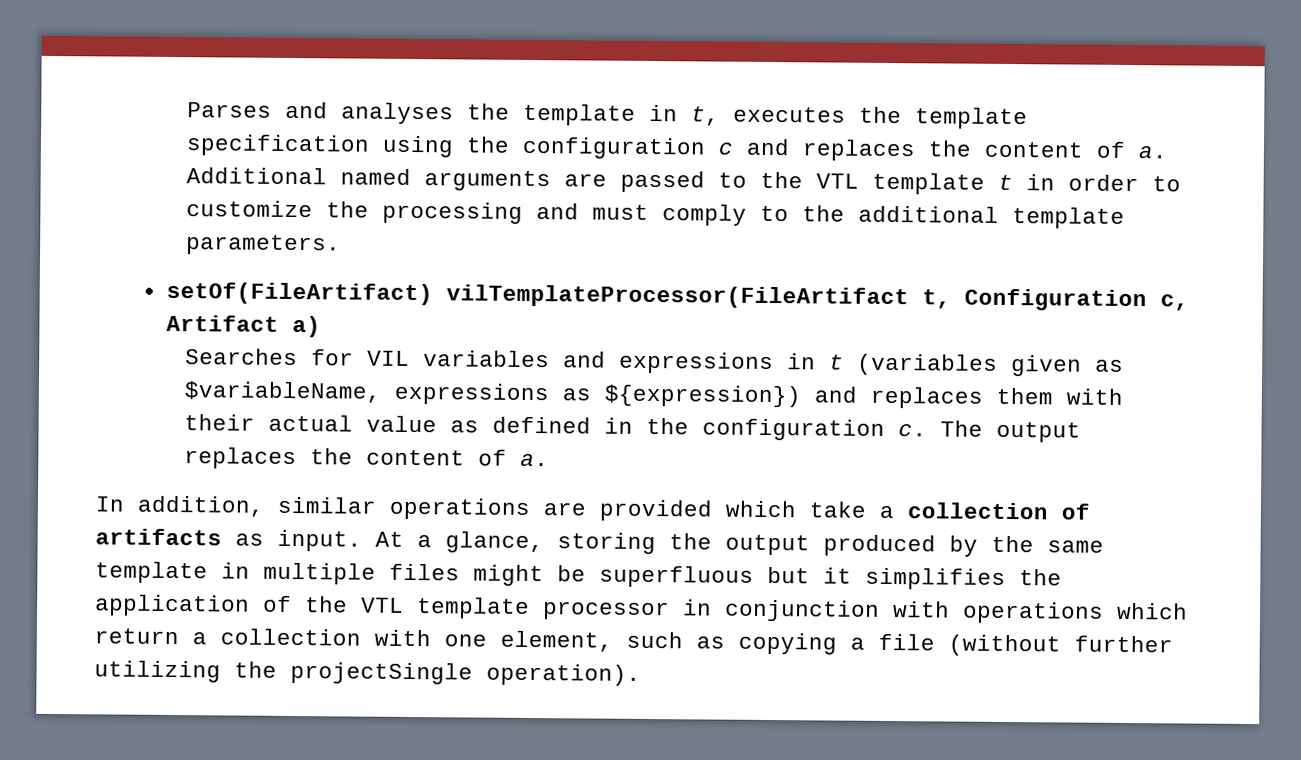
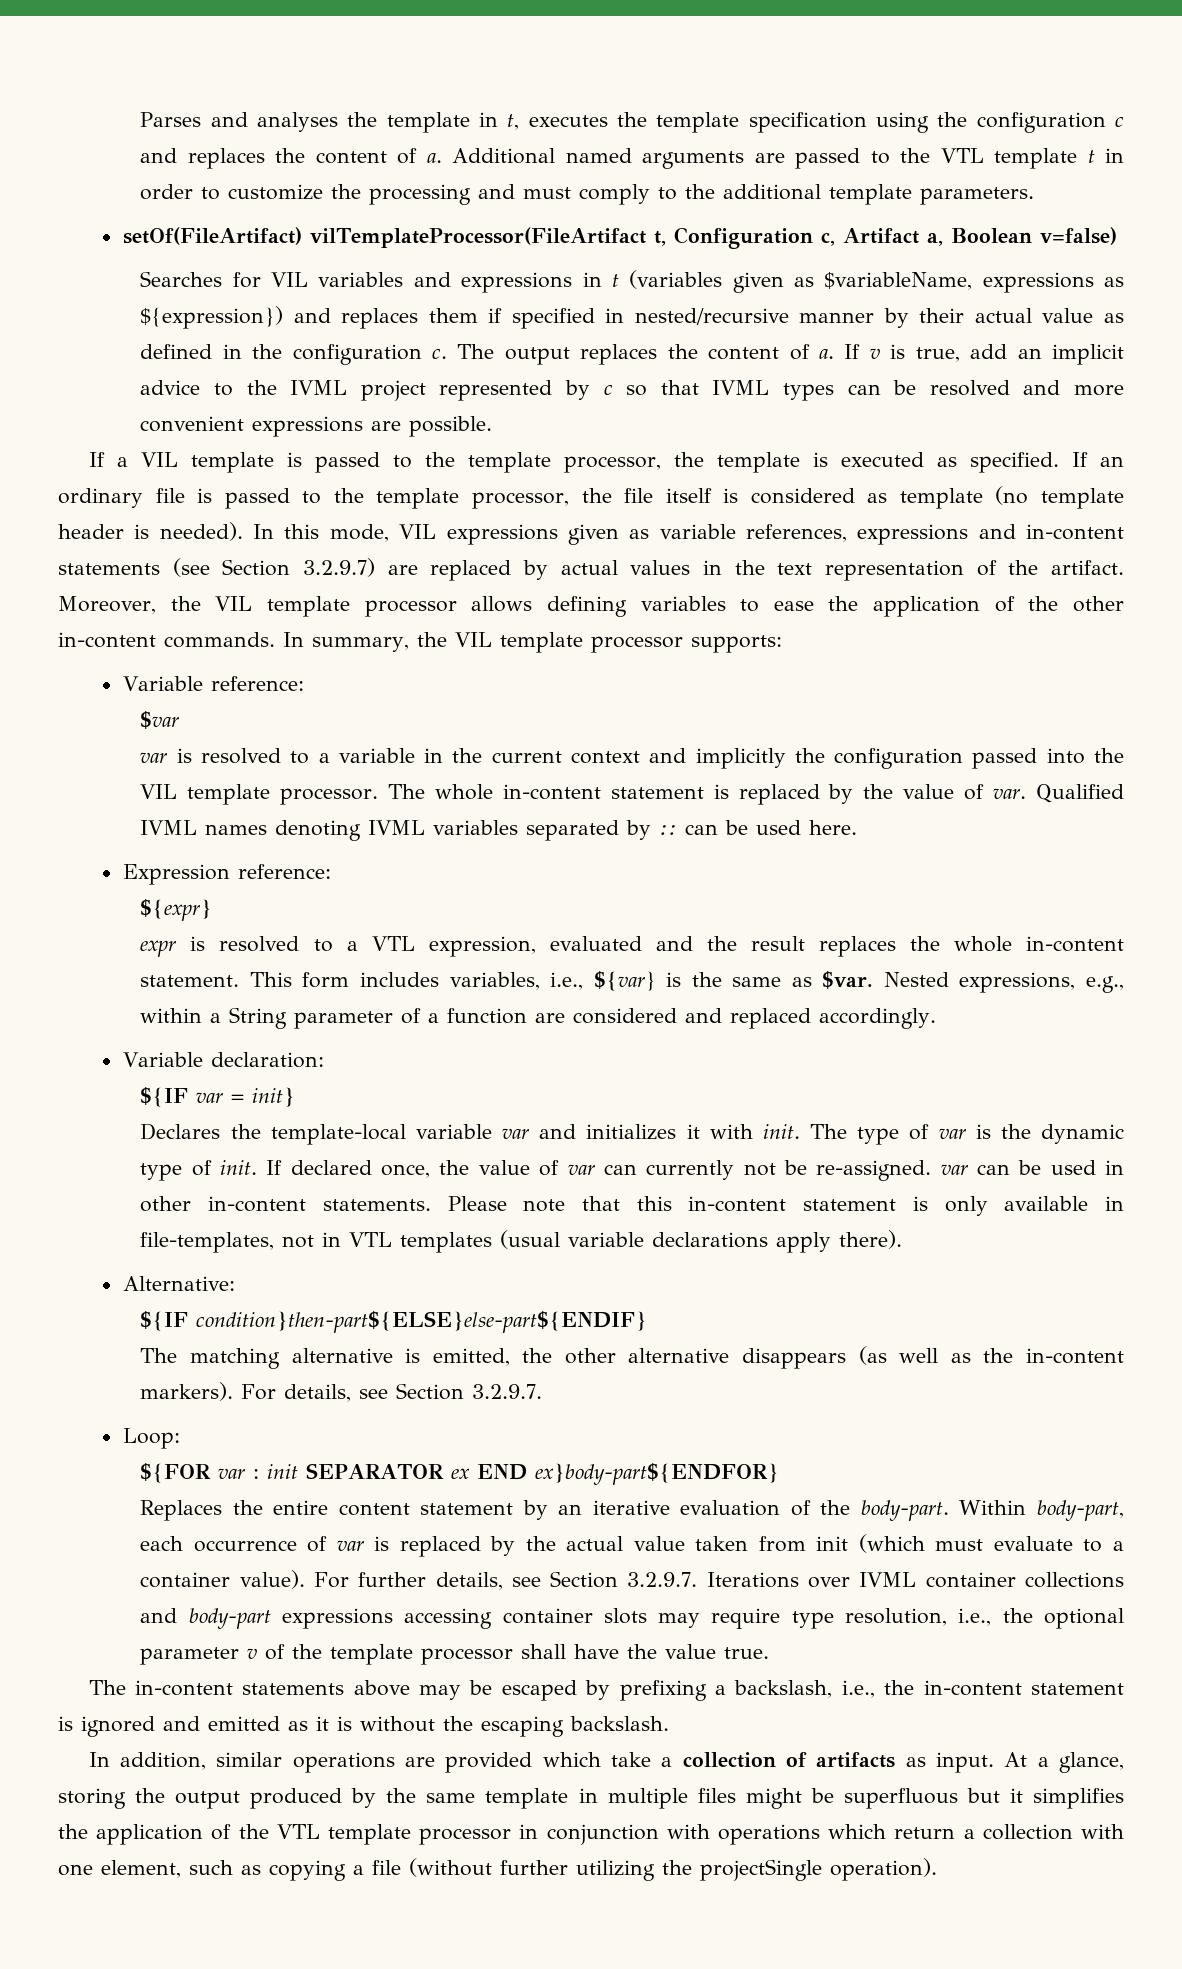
- setOf(FileArtifact) vilTemplateProcessor(FileArtifact t, Configuration c, Artifact a)
+ setOf(FileArtifact) vilTemplateProcessor(FileArtifact t, Configuration c, Artifact a, Boolean v=false)
- Searches for VIL variables and expressions in t (variables given as $variableName, expressions as ${expression}) and replaces them with their actual value as defined in the configuration c.
+ Searches for VIL variables and expressions in t (variables given as $variableName, expressions as ${expression}) and replaces them if specified in nested/recursive manner by their actual value as defined in the configuration c.
+ If v is true, add an implicit advice to the IVML project represented by c so that IVML types can be resolved and more convenient expressions are possible.
+ If a VIL template is passed to the template processor, the template is executed as specified. If an ordinary file is passed to the template processor, the file itself is considered as template (no template header is needed). In this mode, VIL expressions given as variable references, expressions and in-content statements (see Section 3.2.9.7) are replaced by actual values in the text representation of the artifact. Moreover, the VIL template processor allows defining variables to ease the application of the other in-content commands. In summary, the VIL template processor supports:
+ Variable reference:
+ $var
+ var is resolved to a variable in the current context and implicitly the configuration passed into the VIL template processor. The whole in-content statement is replaced by the value of var. Qualified IVML names denoting IVML variables separated by :: can be used here.
+ Expression reference:
+ ${expr}
+ expr is resolved to a VTL expression, evaluated and the result replaces the whole in-content statement. This form includes variables, i.e., ${var} is the same as $var. Nested expressions, e.g., within a String parameter of a function are considered and replaced accordingly.
+ Variable declaration:
+ ${IF var = init}
+ Declares the template-local variable var and initializes it with init. The type of var is the dynamic type of init. If declared once, the value of var can currently not be re-assigned. var can be used in other in-content statements. Please note that this in-content statement is only available in file-templates, not in VTL templates (usual variable declarations apply there).
+ Alternative:
+ ${IF condition}then-part${ELSE}else-part${ENDIF}
+ The matching alternative is emitted, the other alternative disappears (as well as the in-content markers). For details, see Section 3.2.9.7.
+ Loop:
+ ${FOR var : init SEPARATOR ex END ex}body-part${ENDFOR}
+ Replaces the entire content statement by an iterative evaluation of the body-part. Within body-part, each occurrence of var is replaced by the actual value taken from init (which must evaluate to a container value). For further details, see Section 3.2.9.7. Iterations over IVML container collections and body-part expressions accessing container slots may require type resolution, i.e., the optional parameter v of the template processor shall have the value true.
+ The in-content statements above may be escaped by prefixing a backslash, i.e., the in-content statement is ignored and emitted as it is without the escaping backslash.

